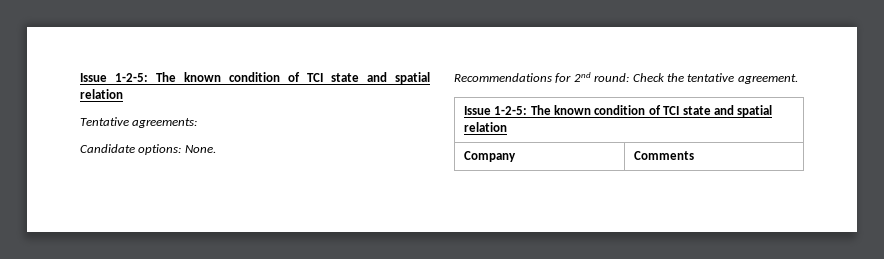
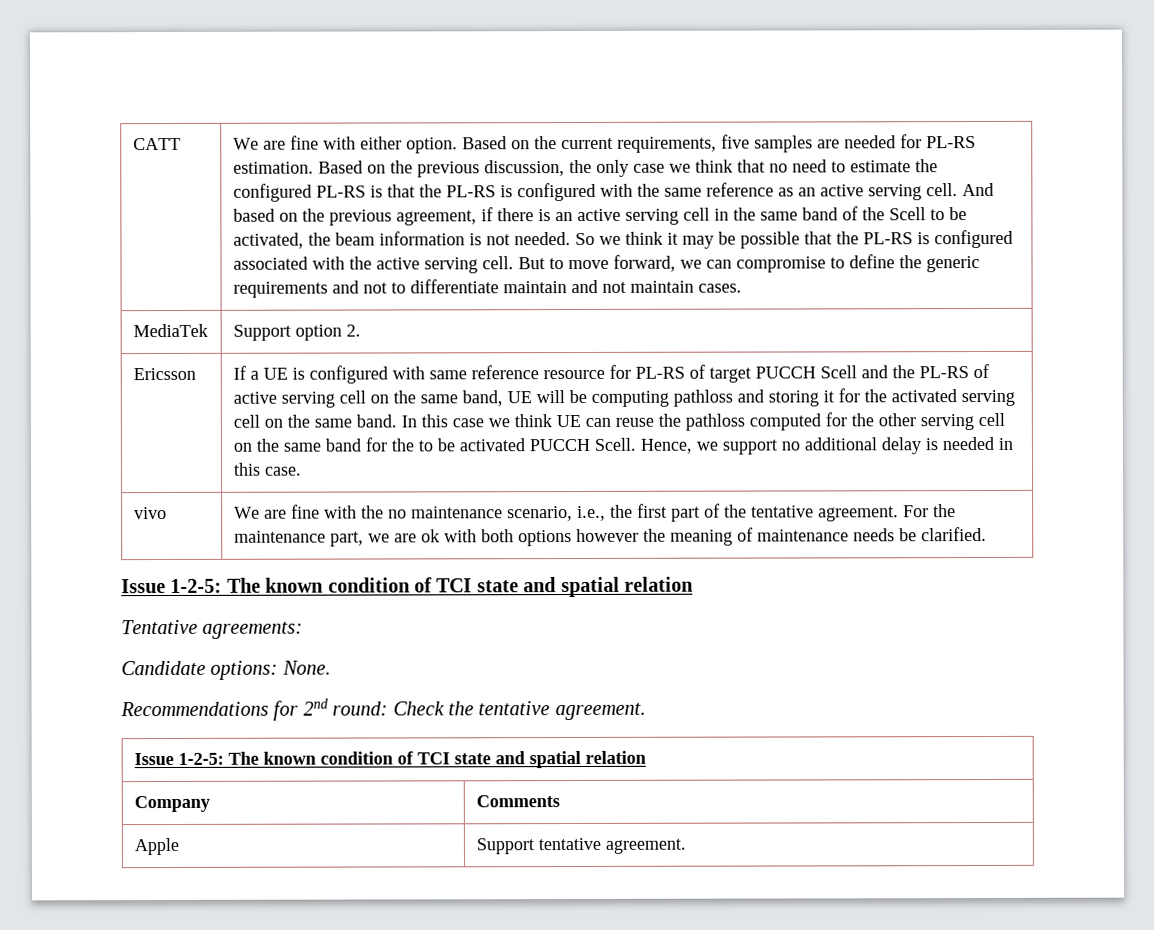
+ CATT | We are fine with either option. Based on the current requirements, five samples are needed for PL-RS estimation. Based on the previous discussion, the only case we think that no need to estimate the configured PL-RS is that the PL-RS is configured with the same reference as an active serving cell. And based on the previous agreement, if there is an active serving cell in the same band of the Scell to be activated, the beam information is not needed. So we think it may be possible that the PL-RS is configured associated with the active serving cell. But to move forward, we can compromise to define the generic requirements and not to differentiate maintain and not maintain cases.
+ MediaTek | Support option 2.
+ Ericsson | If a UE is configured with same reference resource for PL-RS of target PUCCH Scell and the PL-RS of active serving cell on the same band, UE will be computing pathloss and storing it for the activated serving cell on the same band. In this case we think UE can reuse the pathloss computed for the other serving cell on the same band for the to be activated PUCCH Scell. Hence, we support no additional delay is needed in this case.
+ vivo | We are fine with the no maintenance scenario, i.e., the first part of the tentative agreement. For the maintenance part, we are ok with both options however the meaning of maintenance needs be clarified.
+ Apple | Support tentative agreement.

